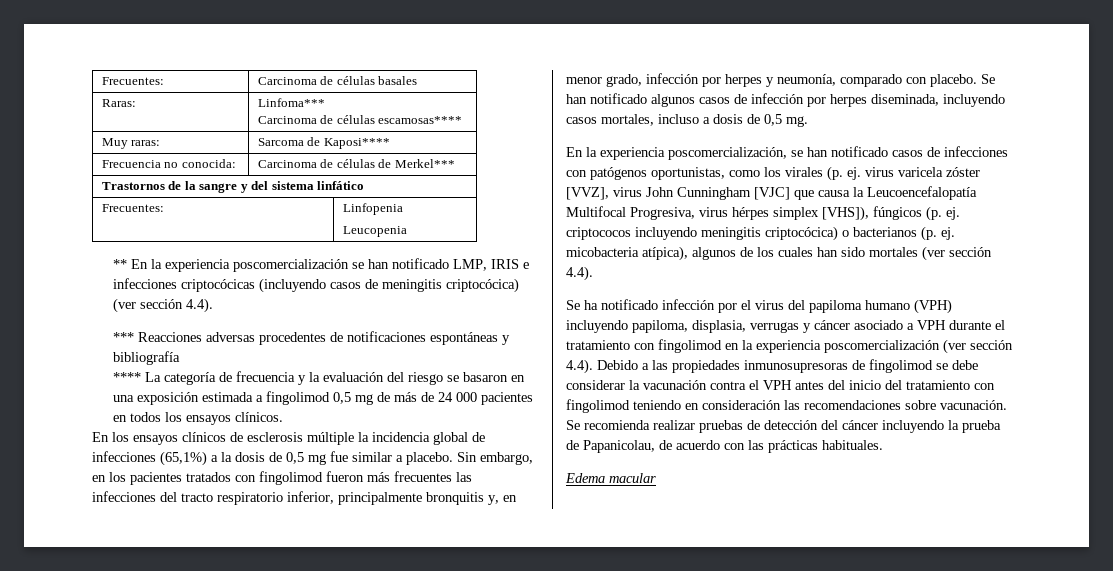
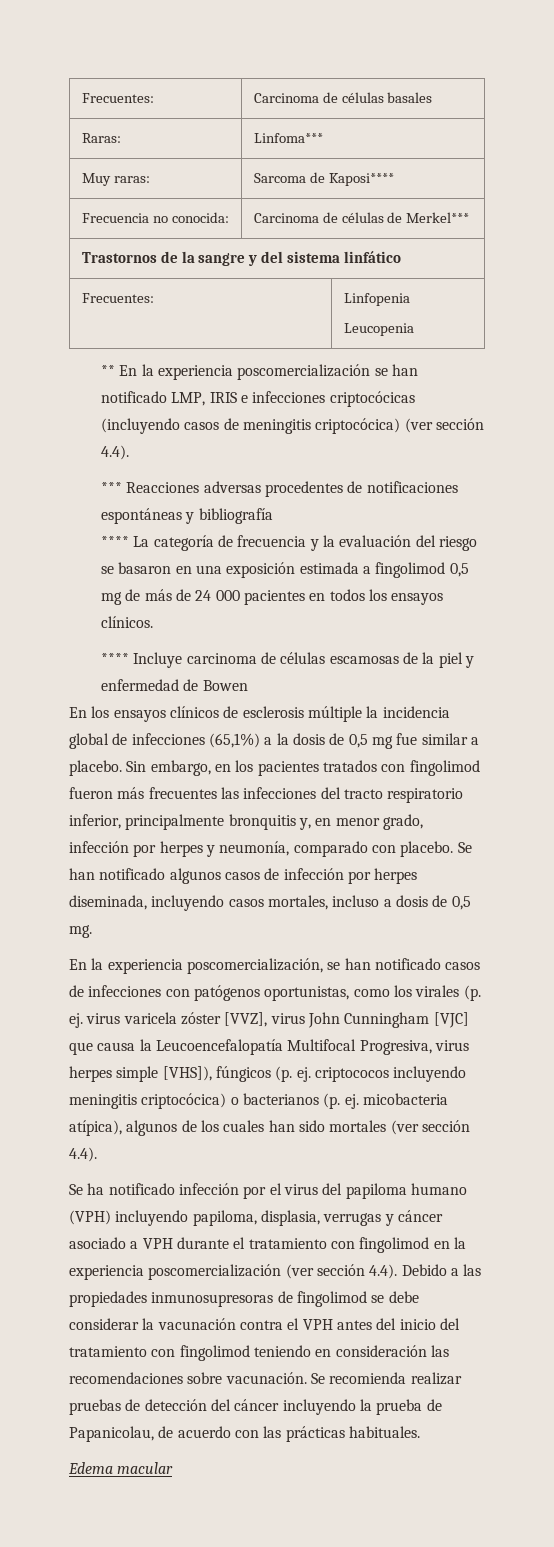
  Raras: | Linfoma***
- Carcinoma de células escamosas****
+ **** Incluye carcinoma de células escamosas de la piel y enfermedad de Bowen
- En la experiencia poscomercialización, se han notificado casos de infecciones con patógenos oportunistas, como los virales (p. ej. virus varicela zóster [VVZ], virus John Cunningham [VJC] que causa la Leucoencefalopatía Multifocal Progresiva, virus hérpes simplex [VHS]), fúngicos (p. ej. criptococos incluyendo meningitis criptocócica) o bacterianos (p. ej. micobacteria atípica), algunos de los cuales han sido mortales (ver sección 4.4).
+ En la experiencia poscomercialización, se han notificado casos de infecciones con patógenos oportunistas, como los virales (p. ej. virus varicela zóster [VVZ], virus John Cunningham [VJC] que causa la Leucoencefalopatía Multifocal Progresiva, virus herpes simple [VHS]), fúngicos (p. ej. criptococos incluyendo meningitis criptocócica) o bacterianos (p. ej. micobacteria atípica), algunos de los cuales han sido mortales (ver sección 4.4).

